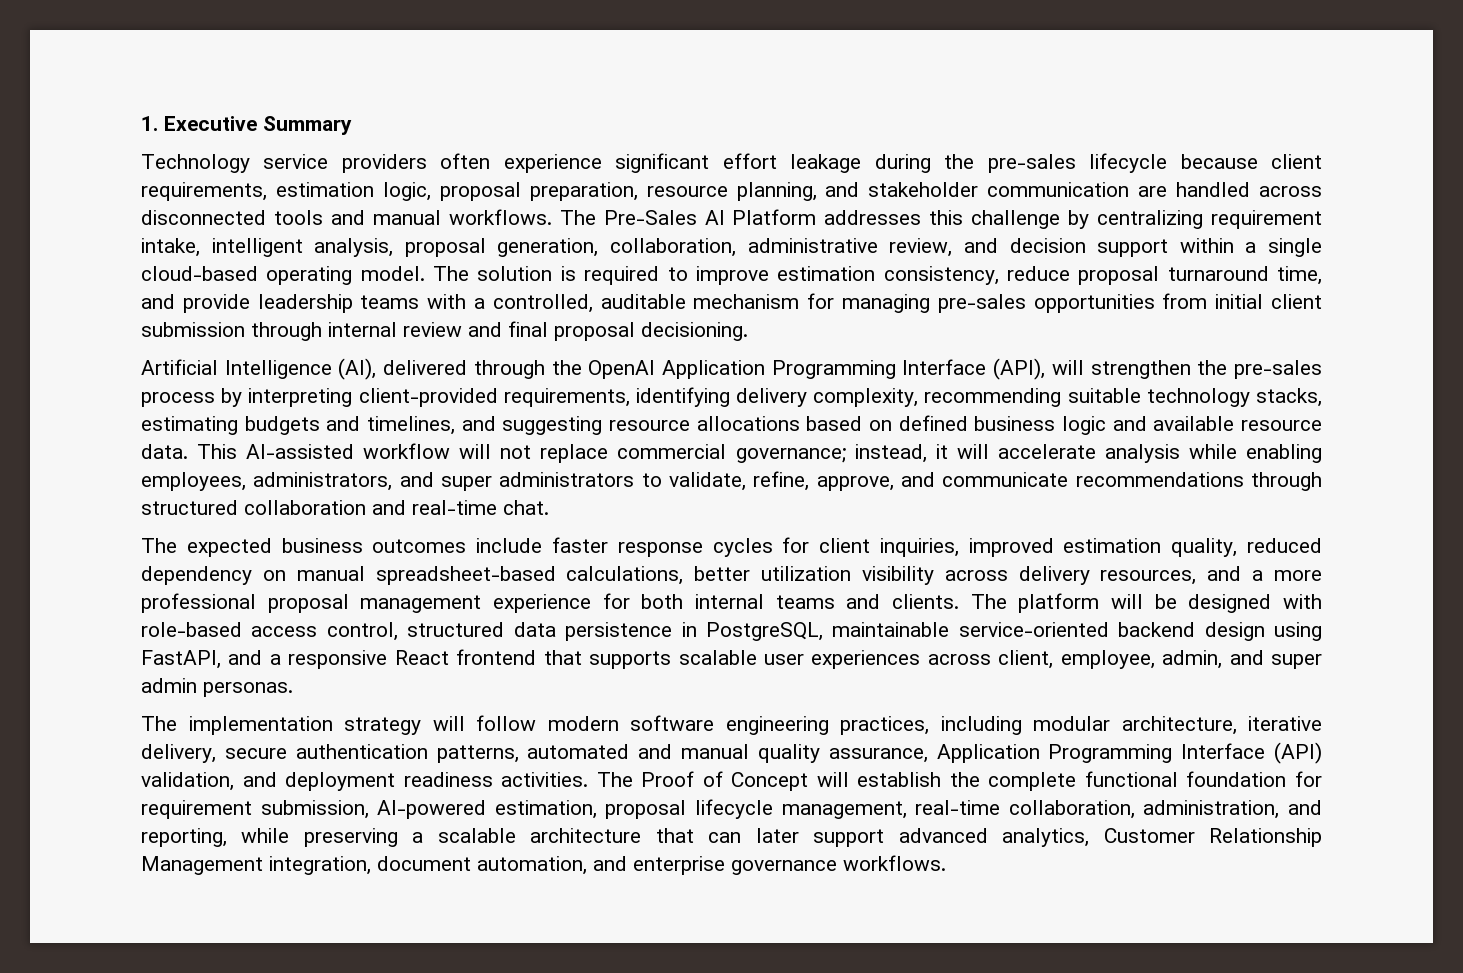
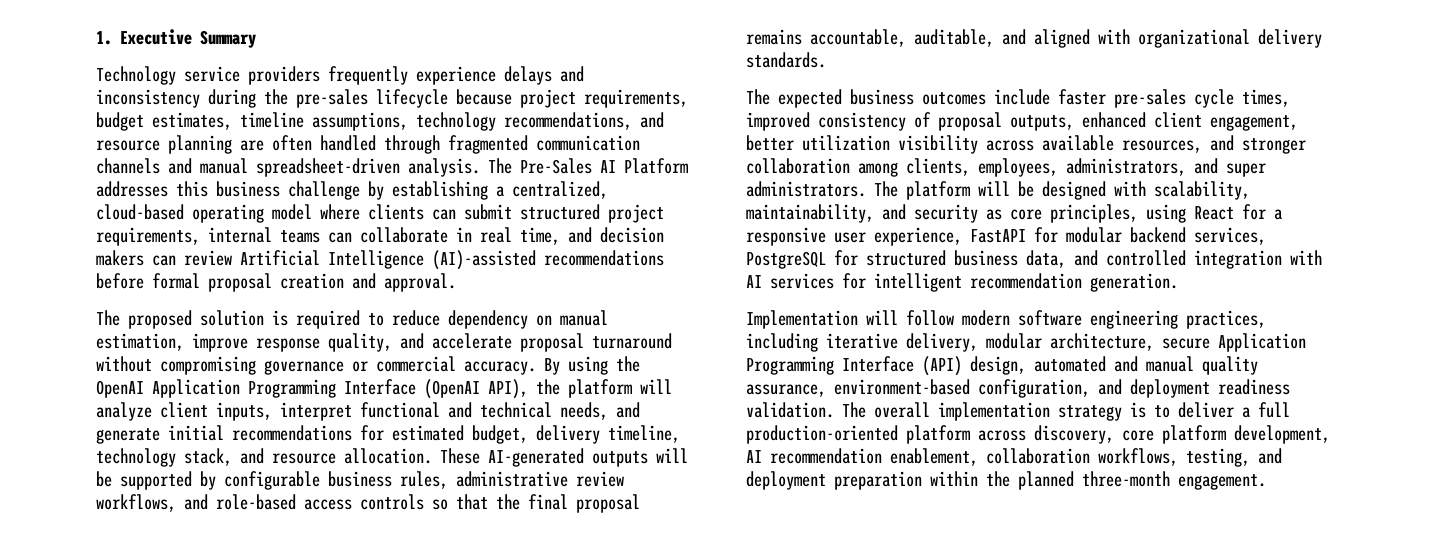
- Technology service providers often experience significant effort leakage during the pre-sales lifecycle because client requirements, estimation logic, proposal preparation, resource planning, and stakeholder communication are handled across disconnected tools and manual workflows.
+ Technology service providers frequently experience delays and inconsistency during the pre-sales lifecycle because project requirements, budget estimates, timeline assumptions, technology recommendations, and resource planning are often handled through fragmented communication channels and manual spreadsheet-driven analysis.
- The Pre-Sales AI Platform addresses this challenge by centralizing requirement intake, intelligent analysis, proposal generation, collaboration, administrative review, and decision support within a single cloud-based operating model. The solution is required to improve estimation consistency, reduce proposal turnaround time, and provide leadership teams with a controlled, auditable mechanism for managing pre-sales opportunities from initial client submission through internal review and final proposal decisioning.
- Artificial Intelligence (AI), delivered through the OpenAI Application Programming Interface (API), will strengthen the pre-sales process by interpreting client-provided requirements, identifying delivery complexity, recommending suitable technology stacks, estimating budgets and timelines, and suggesting resource allocations based on defined business logic and available resource data. This AI-assisted workflow will not replace commercial governance; instead, it will accelerate analysis while enabling employees, administrators, and super administrators to validate, refine, approve, and communicate recommendations through structured collaboration and real-time chat.
+ The Pre-Sales AI Platform addresses this business challenge by establishing a centralized, cloud-based operating model where clients can submit structured project requirements, internal teams can collaborate in real time, and decision makers can review Artificial Intelligence (AI)-assisted recommendations before formal proposal creation and approval.
+ The proposed solution is required to reduce dependency on manual estimation, improve response quality, and accelerate proposal turnaround without compromising governance or commercial accuracy. By using the OpenAI Application Programming Interface (OpenAI API), the platform will analyze client inputs, interpret functional and technical needs, and generate initial recommendations for estimated budget, delivery timeline, technology stack, and resource allocation. These AI-generated outputs will be supported by configurable business rules, administrative review workflows, and role-based access controls so that the final proposal remains accountable, auditable, and aligned with organizational delivery standards.
- The expected business outcomes include faster response cycles for client inquiries, improved estimation quality, reduced dependency on manual spreadsheet-based calculations, better utilization visibility across delivery resources, and a more professional proposal management experience for both internal teams and clients.
+ The expected business outcomes include faster pre-sales cycle times, improved consistency of proposal outputs, enhanced client engagement, better utilization visibility across available resources, and stronger collaboration among clients, employees, administrators, and super administrators.
- The platform will be designed with role-based access control, structured data persistence in PostgreSQL, maintainable service-oriented backend design using FastAPI, and a responsive React frontend that supports scalable user experiences across client, employee, admin, and super admin personas.
- The implementation strategy will follow modern software engineering practices, including modular architecture, iterative delivery, secure authentication patterns, automated and manual quality assurance, Application Programming Interface (API) validation, and deployment readiness activities. The Proof of Concept will establish the complete functional foundation for requirement submission, AI-powered estimation, proposal lifecycle management, real-time collaboration, administration, and reporting, while preserving a scalable architecture that can later support advanced analytics, Customer Relationship Management integration, document automation, and enterprise governance workflows.
+ The platform will be designed with scalability, maintainability, and security as core principles, using React for a responsive user experience, FastAPI for modular backend services, PostgreSQL for structured business data, and controlled integration with AI services for intelligent recommendation generation.
+ Implementation will follow modern software engineering practices, including iterative delivery, modular architecture, secure Application Programming Interface (API) design, automated and manual quality assurance, environment-based configuration, and deployment readiness validation. The overall implementation strategy is to deliver a full production-oriented platform across discovery, core platform development, AI recommendation enablement, collaboration workflows, testing, and deployment preparation within the planned three-month engagement.

